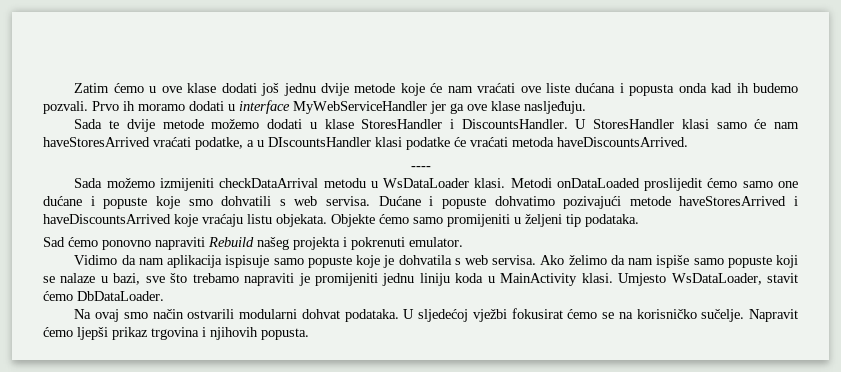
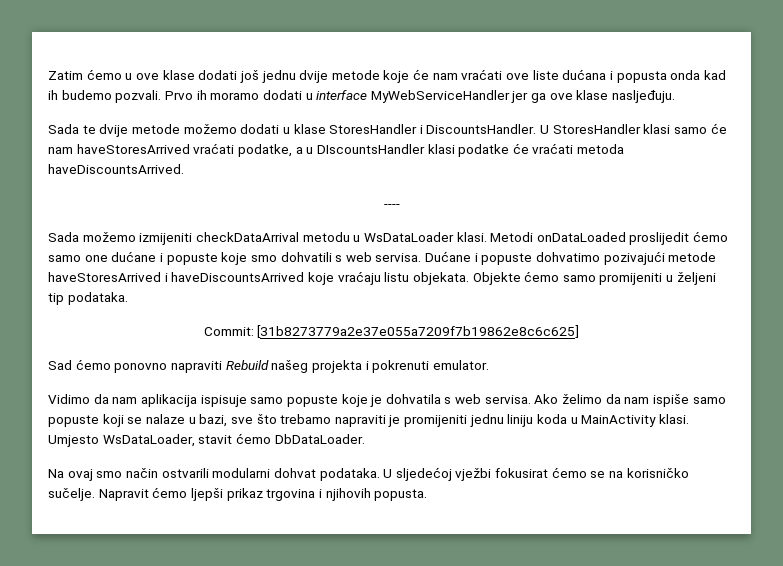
+ Commit: [31b8273779a2e37e055a7209f7b19862e8c6c625]

